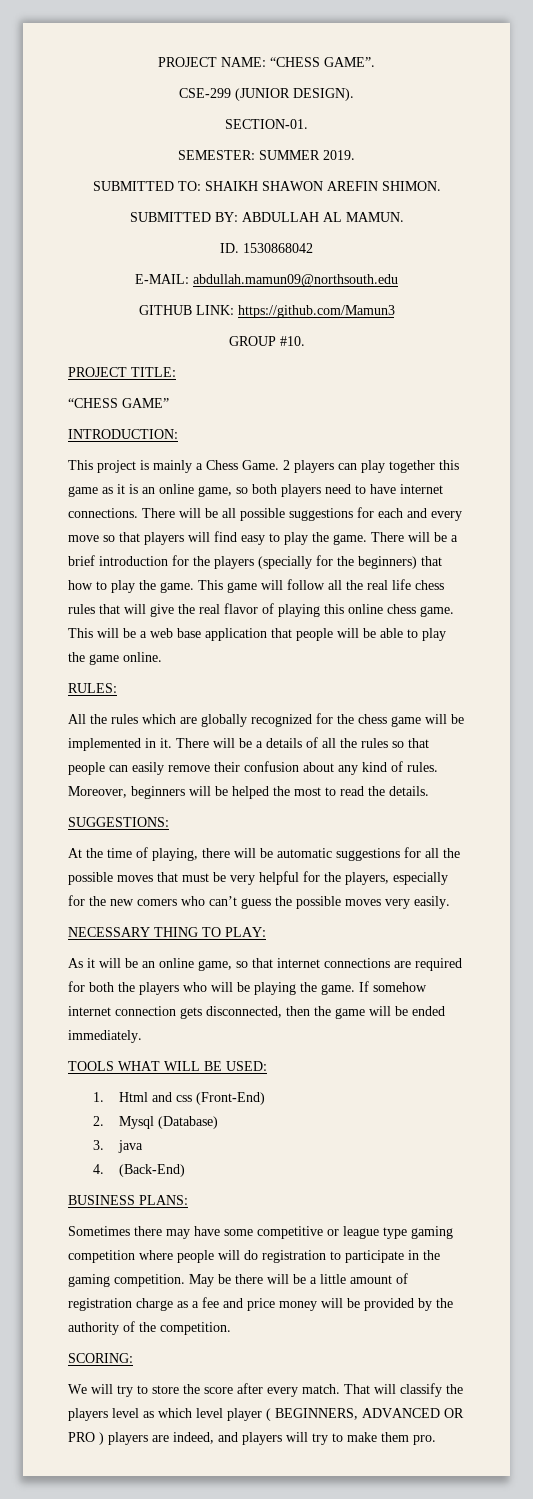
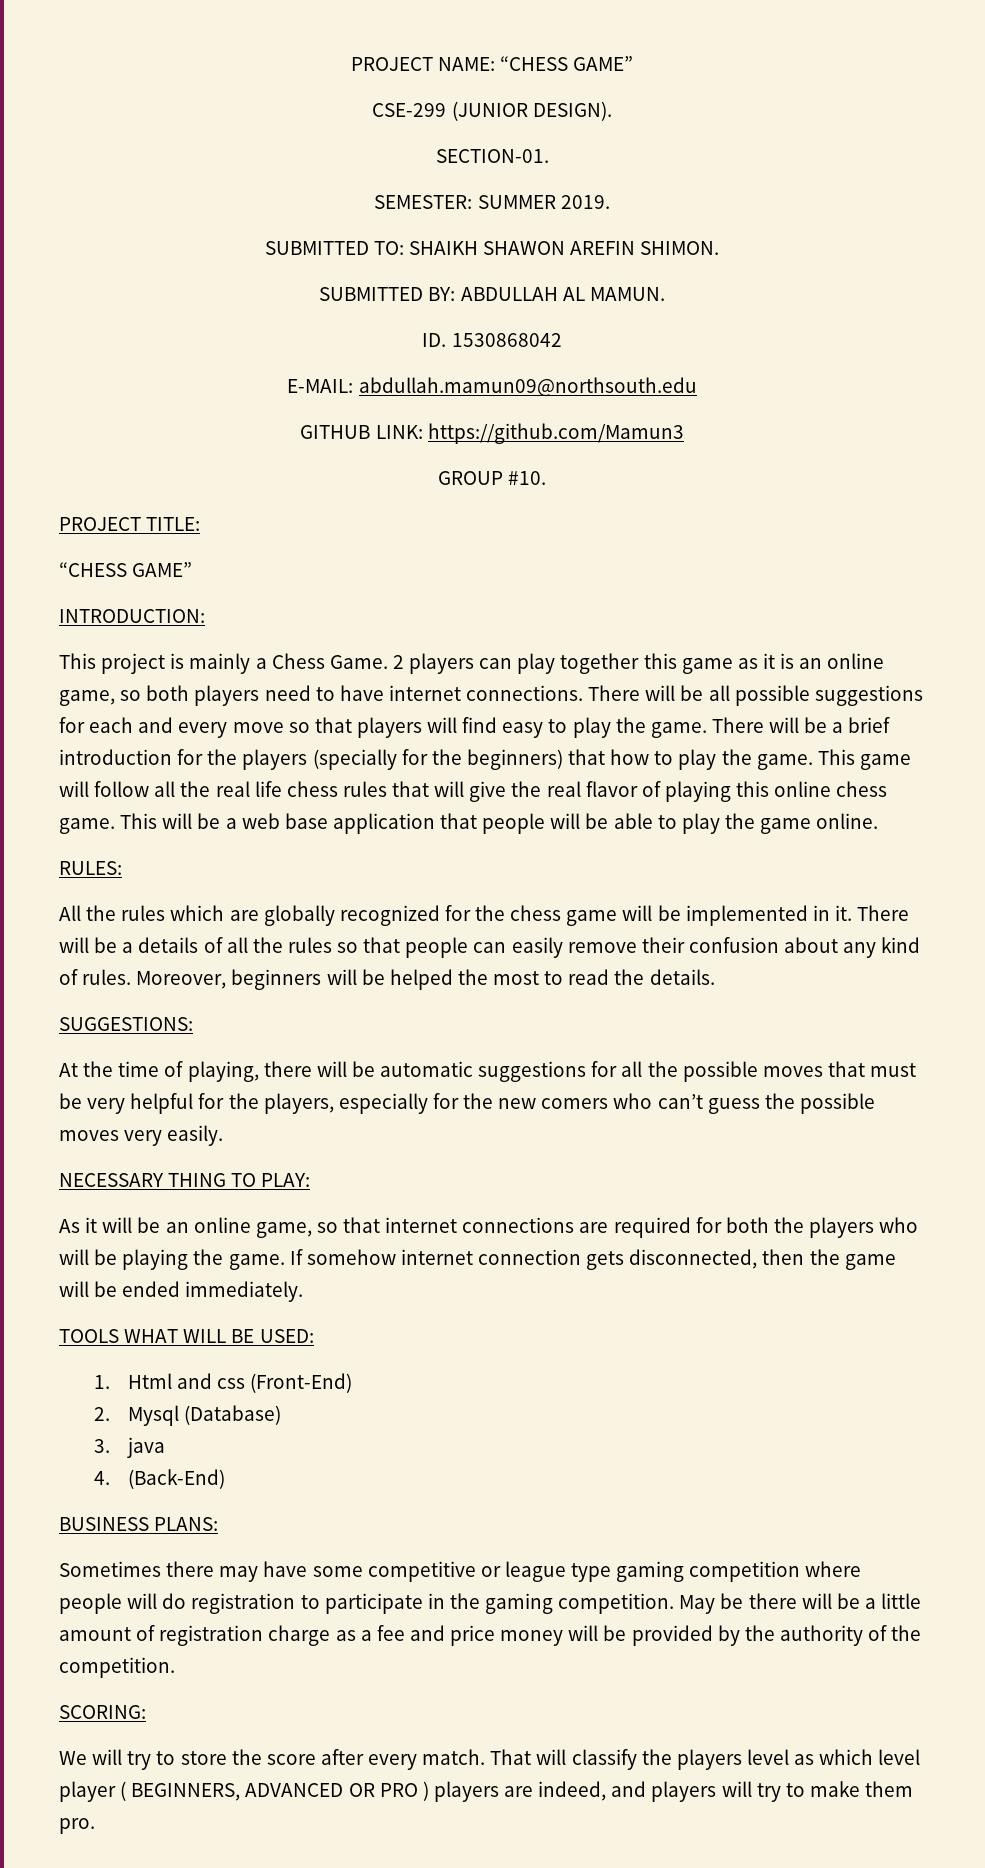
- PROJECT NAME: “CHESS GAME”.
+ PROJECT NAME: “CHESS GAME”

